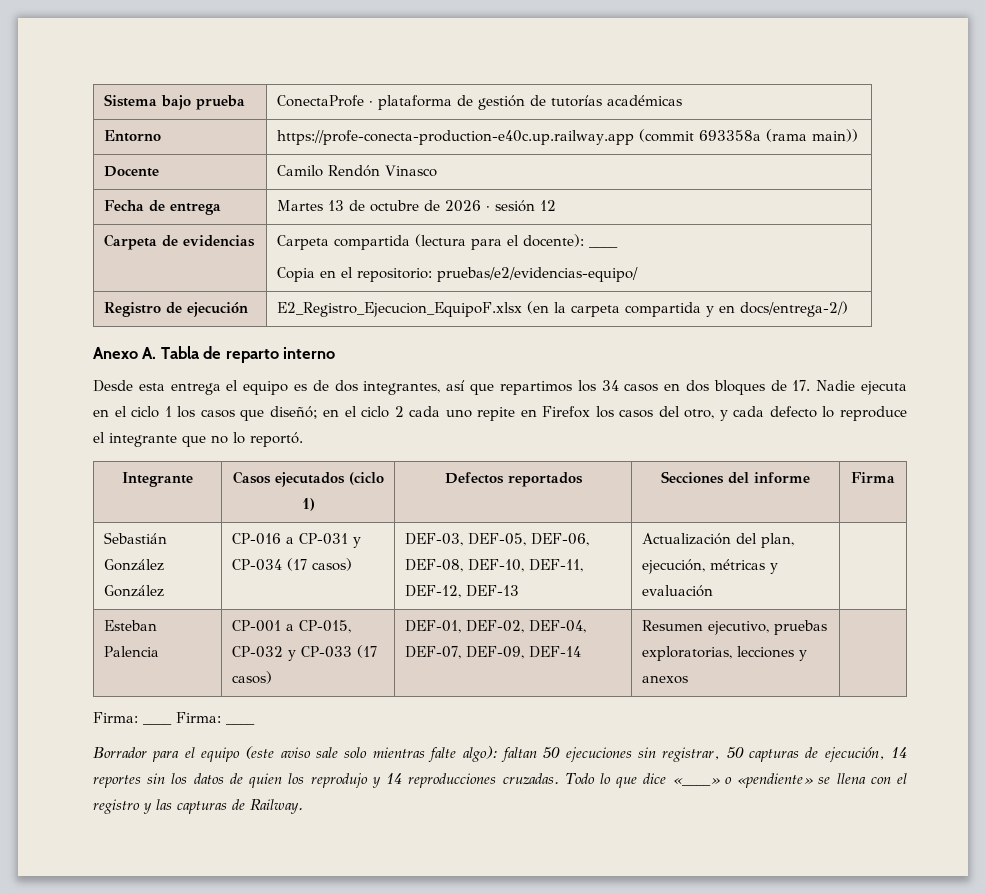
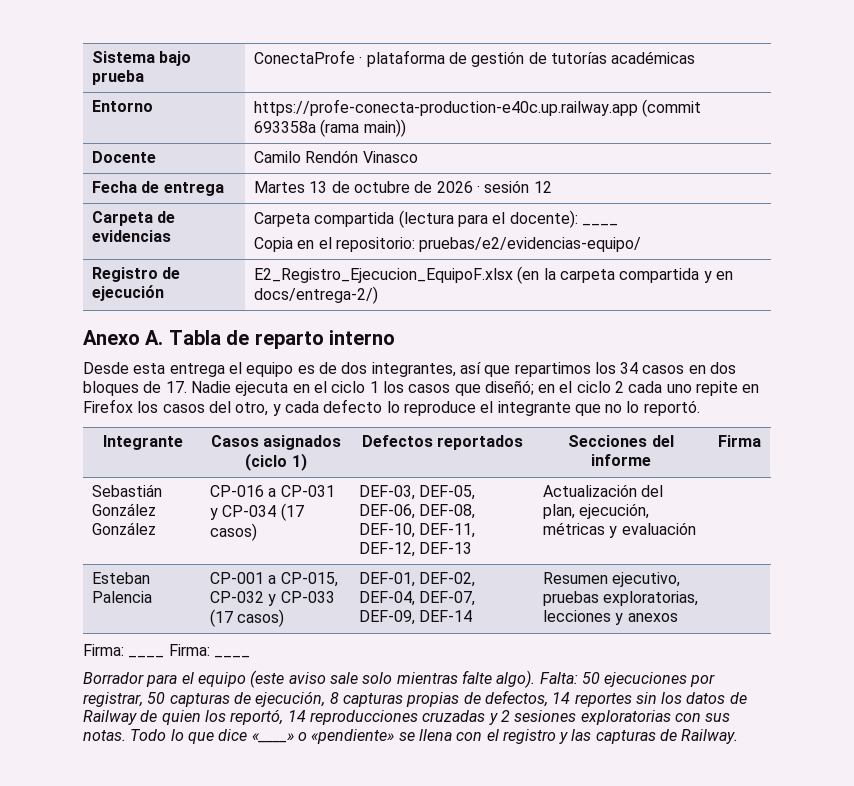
- Integrante | Casos ejecutados (ciclo 1) | Defectos reportados | Secciones del informe | Firma
+ Integrante | Casos asignados (ciclo 1) | Defectos reportados | Secciones del informe | Firma
- Borrador para el equipo (este aviso sale solo mientras falte algo): faltan 50 ejecuciones sin registrar, 50 capturas de ejecución, 14 reportes sin los datos de quien los reprodujo y 14 reproducciones cruzadas.
+ Borrador para el equipo (este aviso sale solo mientras falte algo). Falta: 50 ejecuciones por registrar, 50 capturas de ejecución, 8 capturas propias de defectos, 14 reportes sin los datos de Railway de quien los reportó, 14 reproducciones cruzadas y 2 sesiones exploratorias con sus notas.

